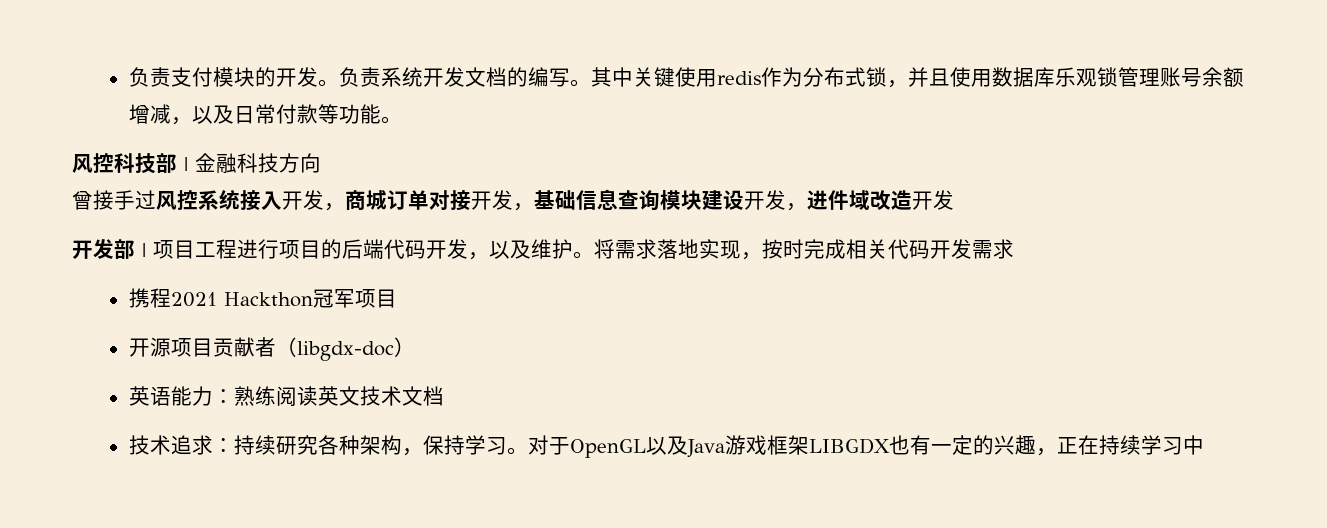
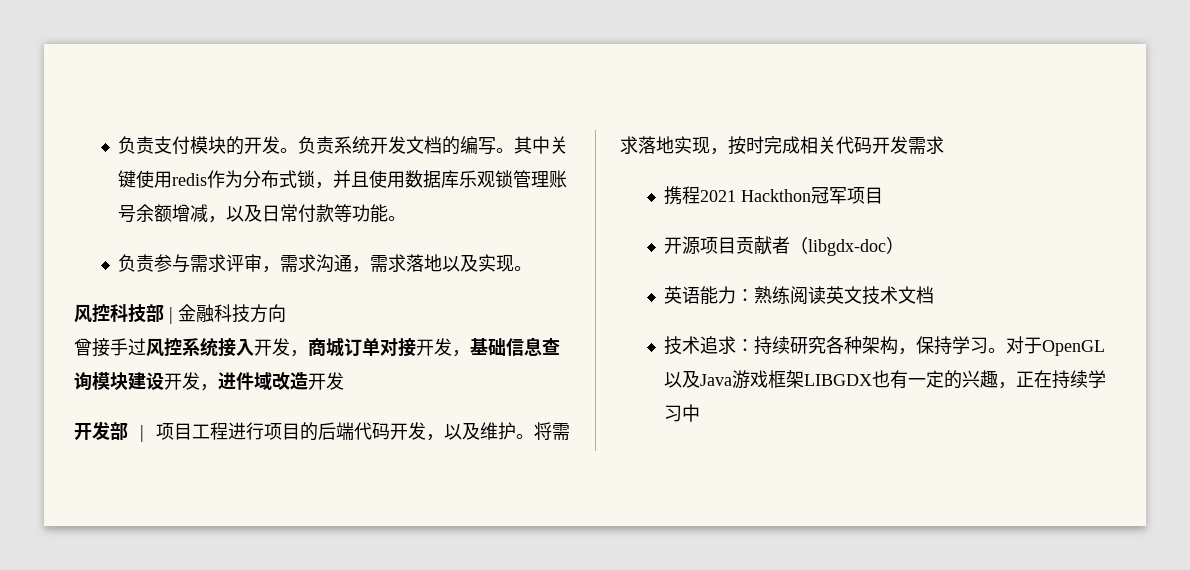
+ 负责参与需求评审，需求沟通，需求落地以及实现。

